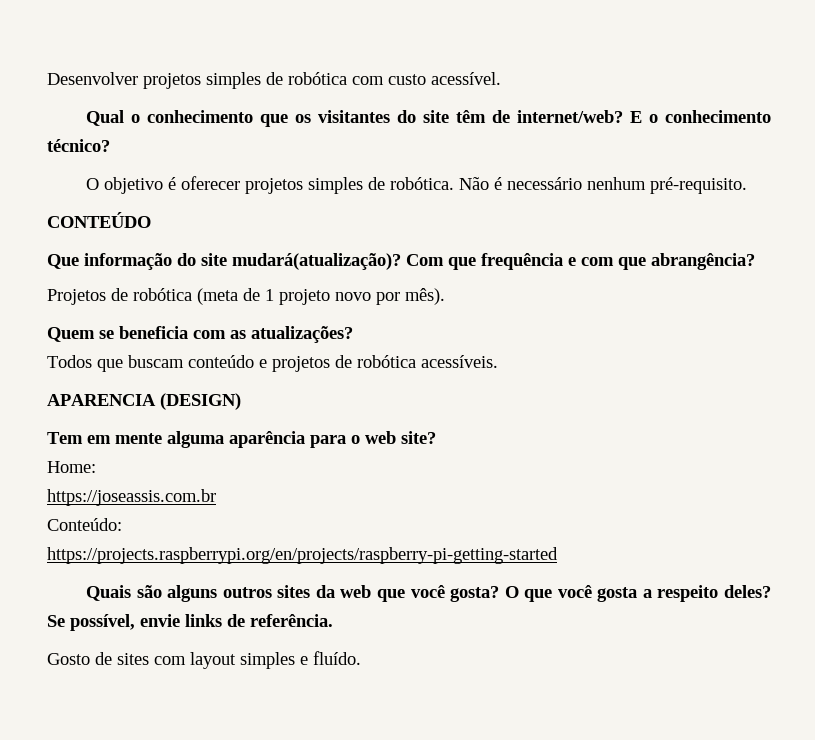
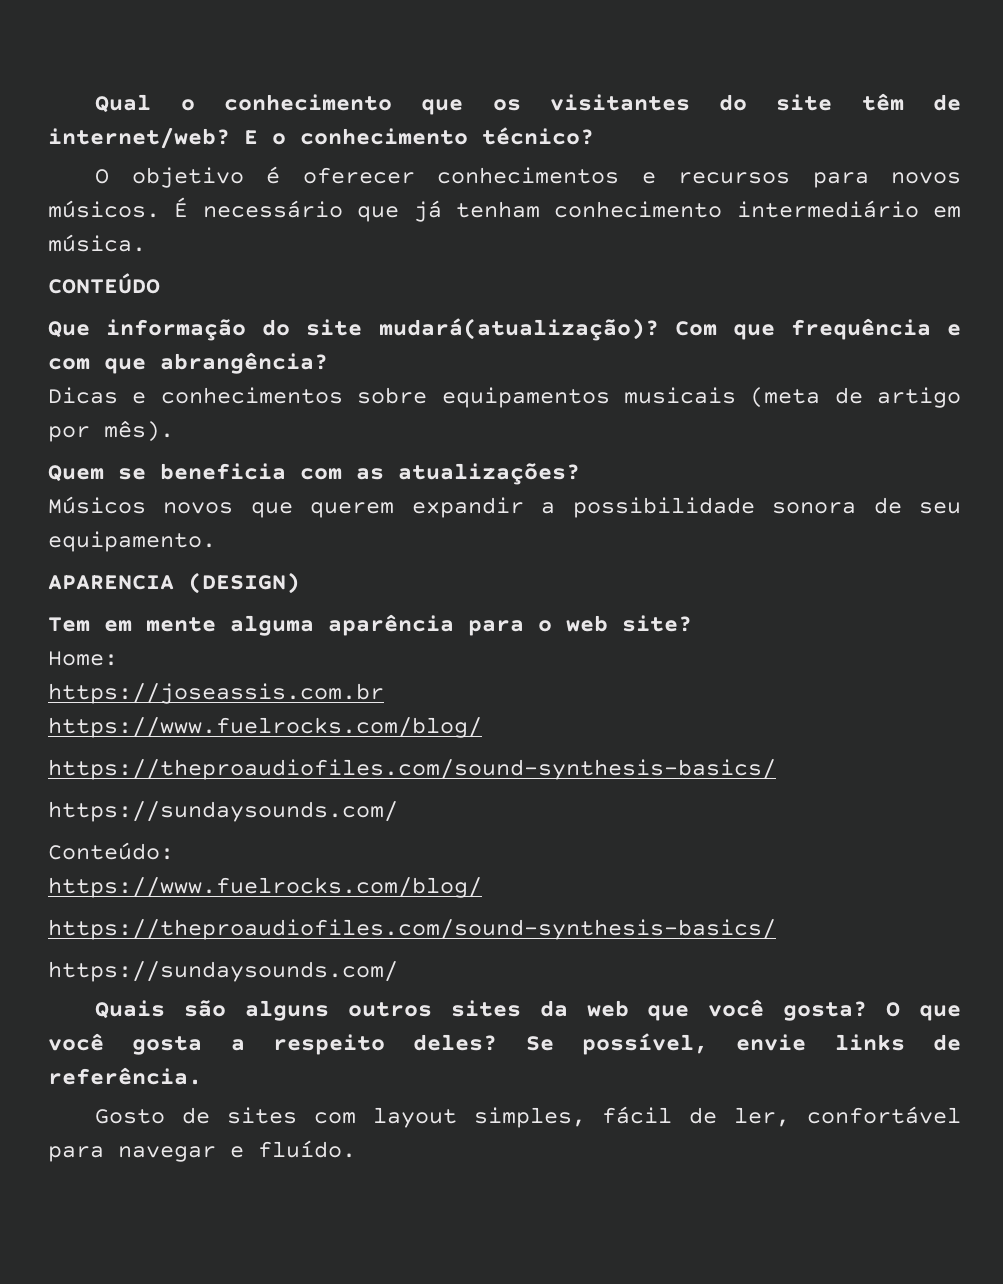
- Desenvolver projetos simples de robótica com custo acessível.
- O objetivo é oferecer projetos simples de robótica. Não é necessário nenhum pré-requisito.
+ O objetivo é oferecer conhecimentos e recursos para novos músicos. É necessário que já tenham conhecimento intermediário em música.
- Projetos de robótica (meta de 1 projeto novo por mês).
+ Dicas e conhecimentos sobre equipamentos musicais (meta de artigo por mês).
- Todos que buscam conteúdo e projetos de robótica acessíveis.
+ Músicos novos que querem expandir a possibilidade sonora de seu equipamento.
  https://joseassis.com.br
+ https://www.fuelrocks.com/blog/
+ https://theproaudiofiles.com/sound-synthesis-basics/
+ https://sundaysounds.com/
  Conteúdo:
- https://projects.raspberrypi.org/en/projects/raspberry-pi-getting-started
+ https://www.fuelrocks.com/blog/
+ https://theproaudiofiles.com/sound-synthesis-basics/
+ https://sundaysounds.com/
- Gosto de sites com layout simples e fluído.
+ Gosto de sites com layout simples, fácil de ler, confortável para navegar e fluído.

